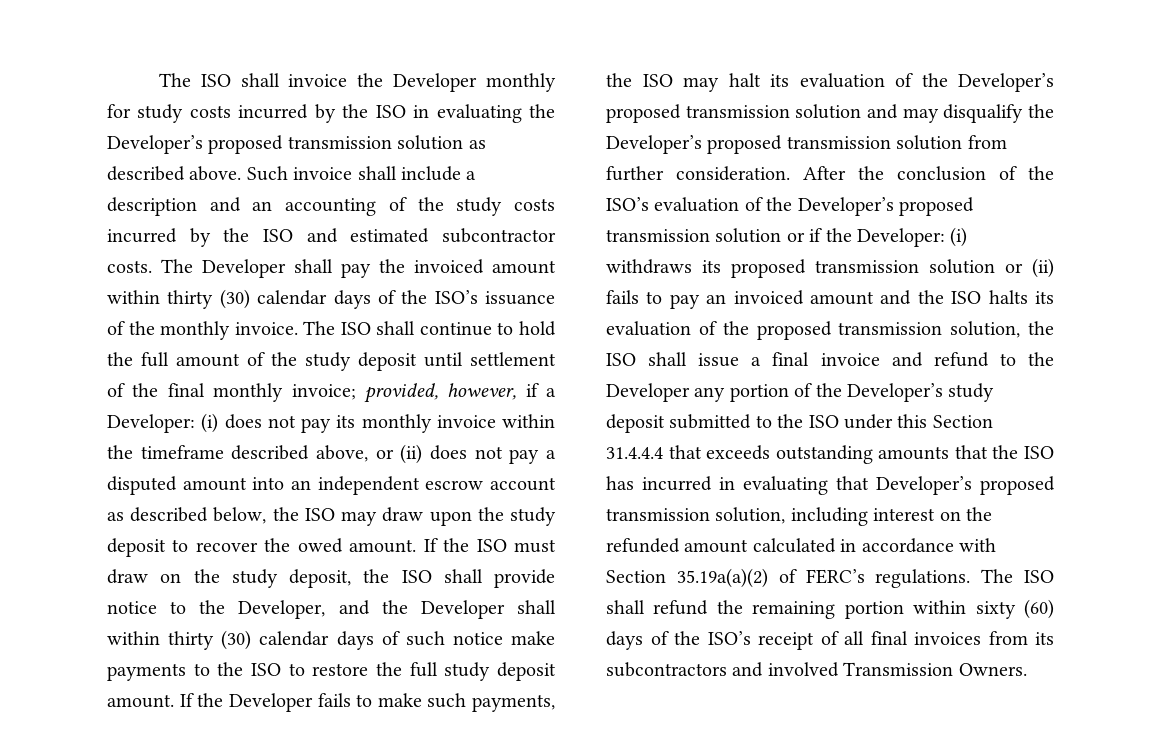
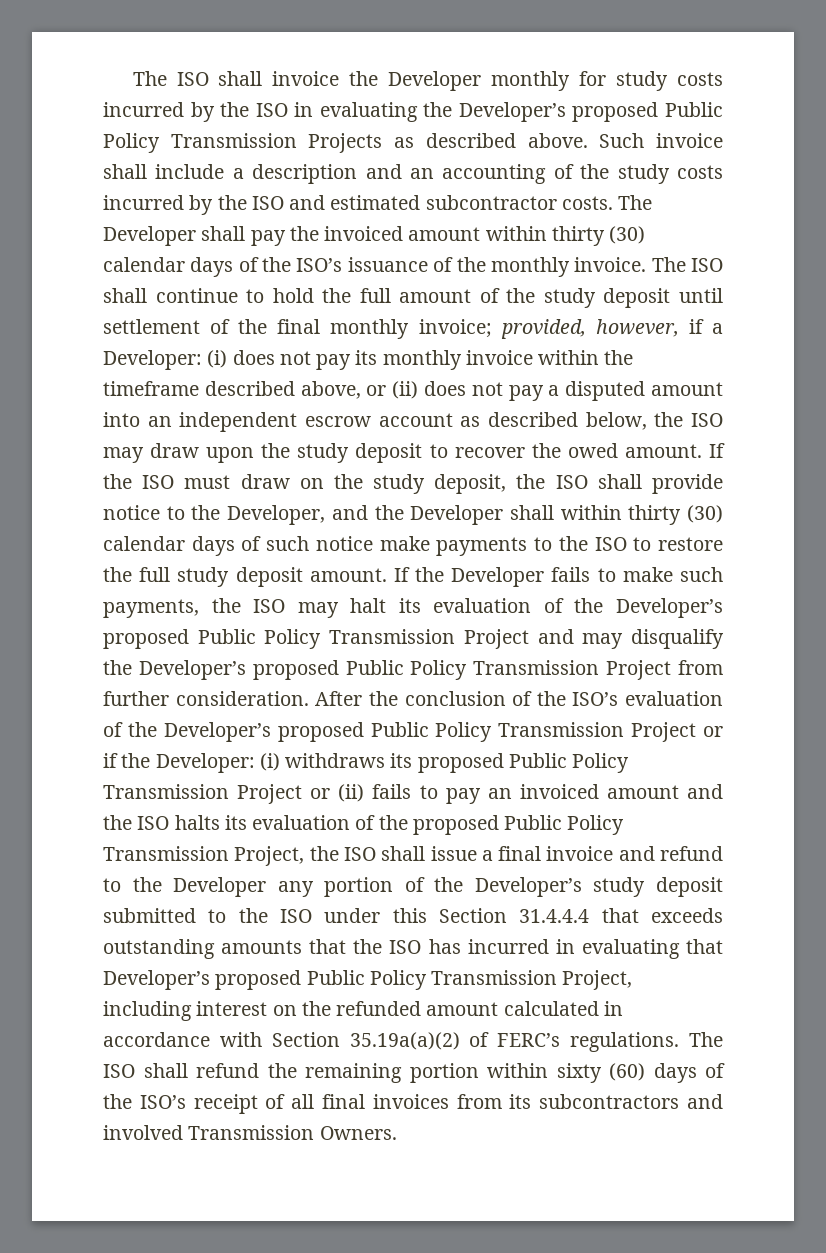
- The ISO shall invoice the Developer monthly for study costs incurred by the ISO in evaluating the Developer’s proposed transmission solution as described above.
+ The ISO shall invoice the Developer monthly for study costs incurred by the ISO in evaluating the Developer’s proposed Public Policy Transmission Projects as described above.
- If the Developer fails to make such payments, the ISO may halt its evaluation of the Developer’s proposed transmission solution and may disqualify the Developer’s proposed transmission solution from further consideration.
+ If the Developer fails to make such payments, the ISO may halt its evaluation of the Developer’s proposed Public Policy Transmission Project and may disqualify the Developer’s proposed Public Policy Transmission Project from further consideration.
- After the conclusion of the ISO’s evaluation of the Developer’s proposed transmission solution or if the Developer:
+ After the conclusion of the ISO’s evaluation of the Developer’s proposed Public Policy Transmission Project or if the Developer:
- (i) withdraws its proposed transmission solution or (ii) fails to pay an invoiced amount and the ISO halts its evaluation of the proposed transmission solution, the ISO shall issue a final invoice and refund to the Developer any portion of the Developer’s study deposit submitted to the ISO under this Section 31.4.4.4 that exceeds outstanding amounts that the ISO has incurred in evaluating that Developer’s proposed transmission solution, including interest on the refunded amount calculated in accordance with Section 35.19a(a)(2) of FERC’s regulations.
+ (i) withdraws its proposed Public Policy Transmission Project or (ii) fails to pay an invoiced amount and the ISO halts its evaluation of the proposed Public Policy Transmission Project, the ISO shall issue a final invoice and refund to the Developer any portion of the Developer’s study deposit submitted to the ISO under this Section 31.4.4.4 that exceeds outstanding amounts that the ISO has incurred in evaluating that Developer’s proposed Public Policy Transmission Project, including interest on the refunded amount calculated in accordance with Section 35.19a(a)(2) of FERC’s regulations.

